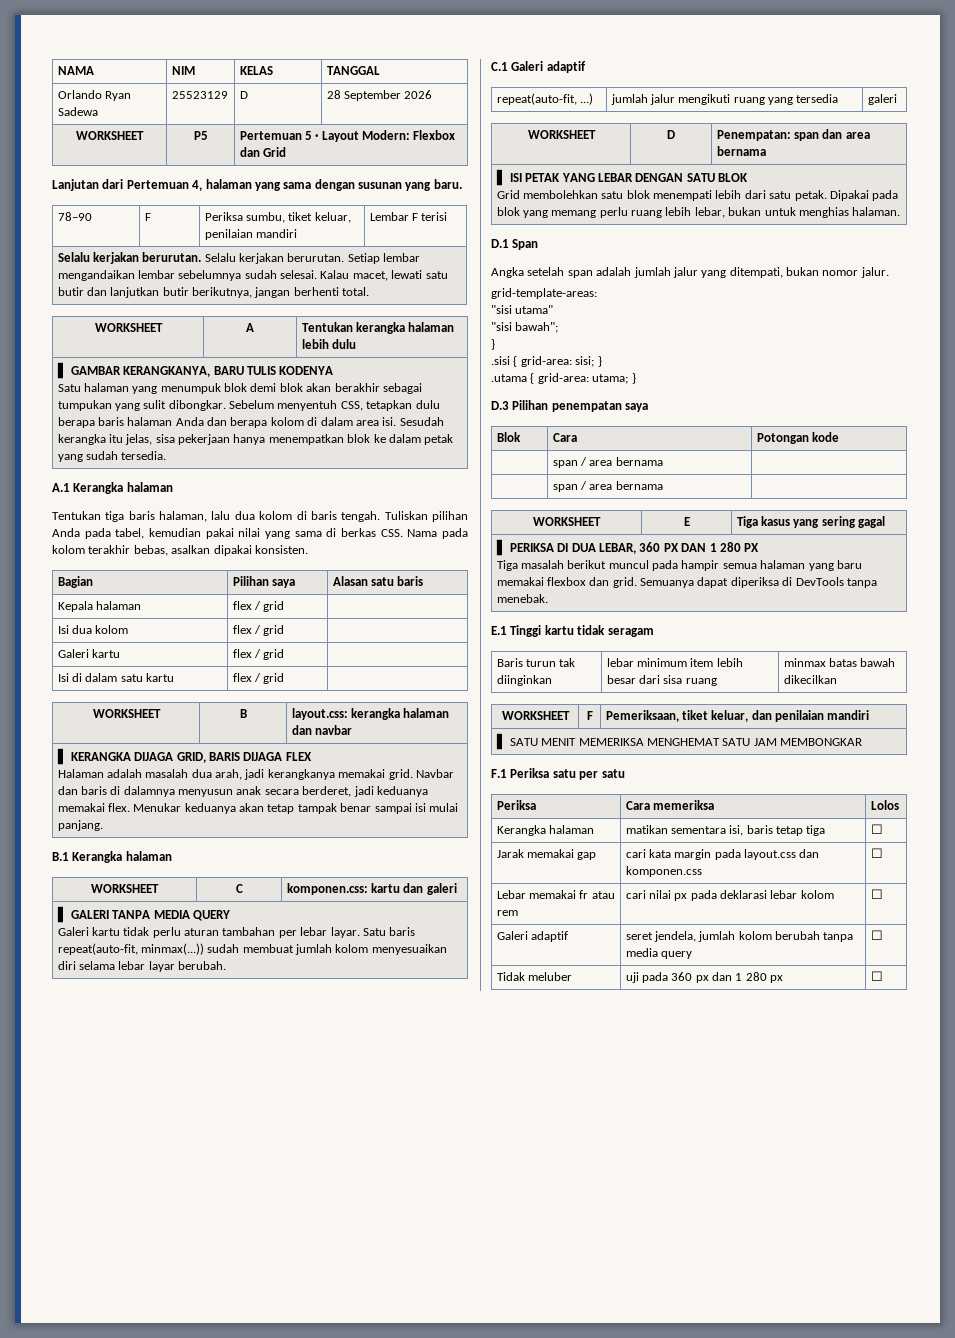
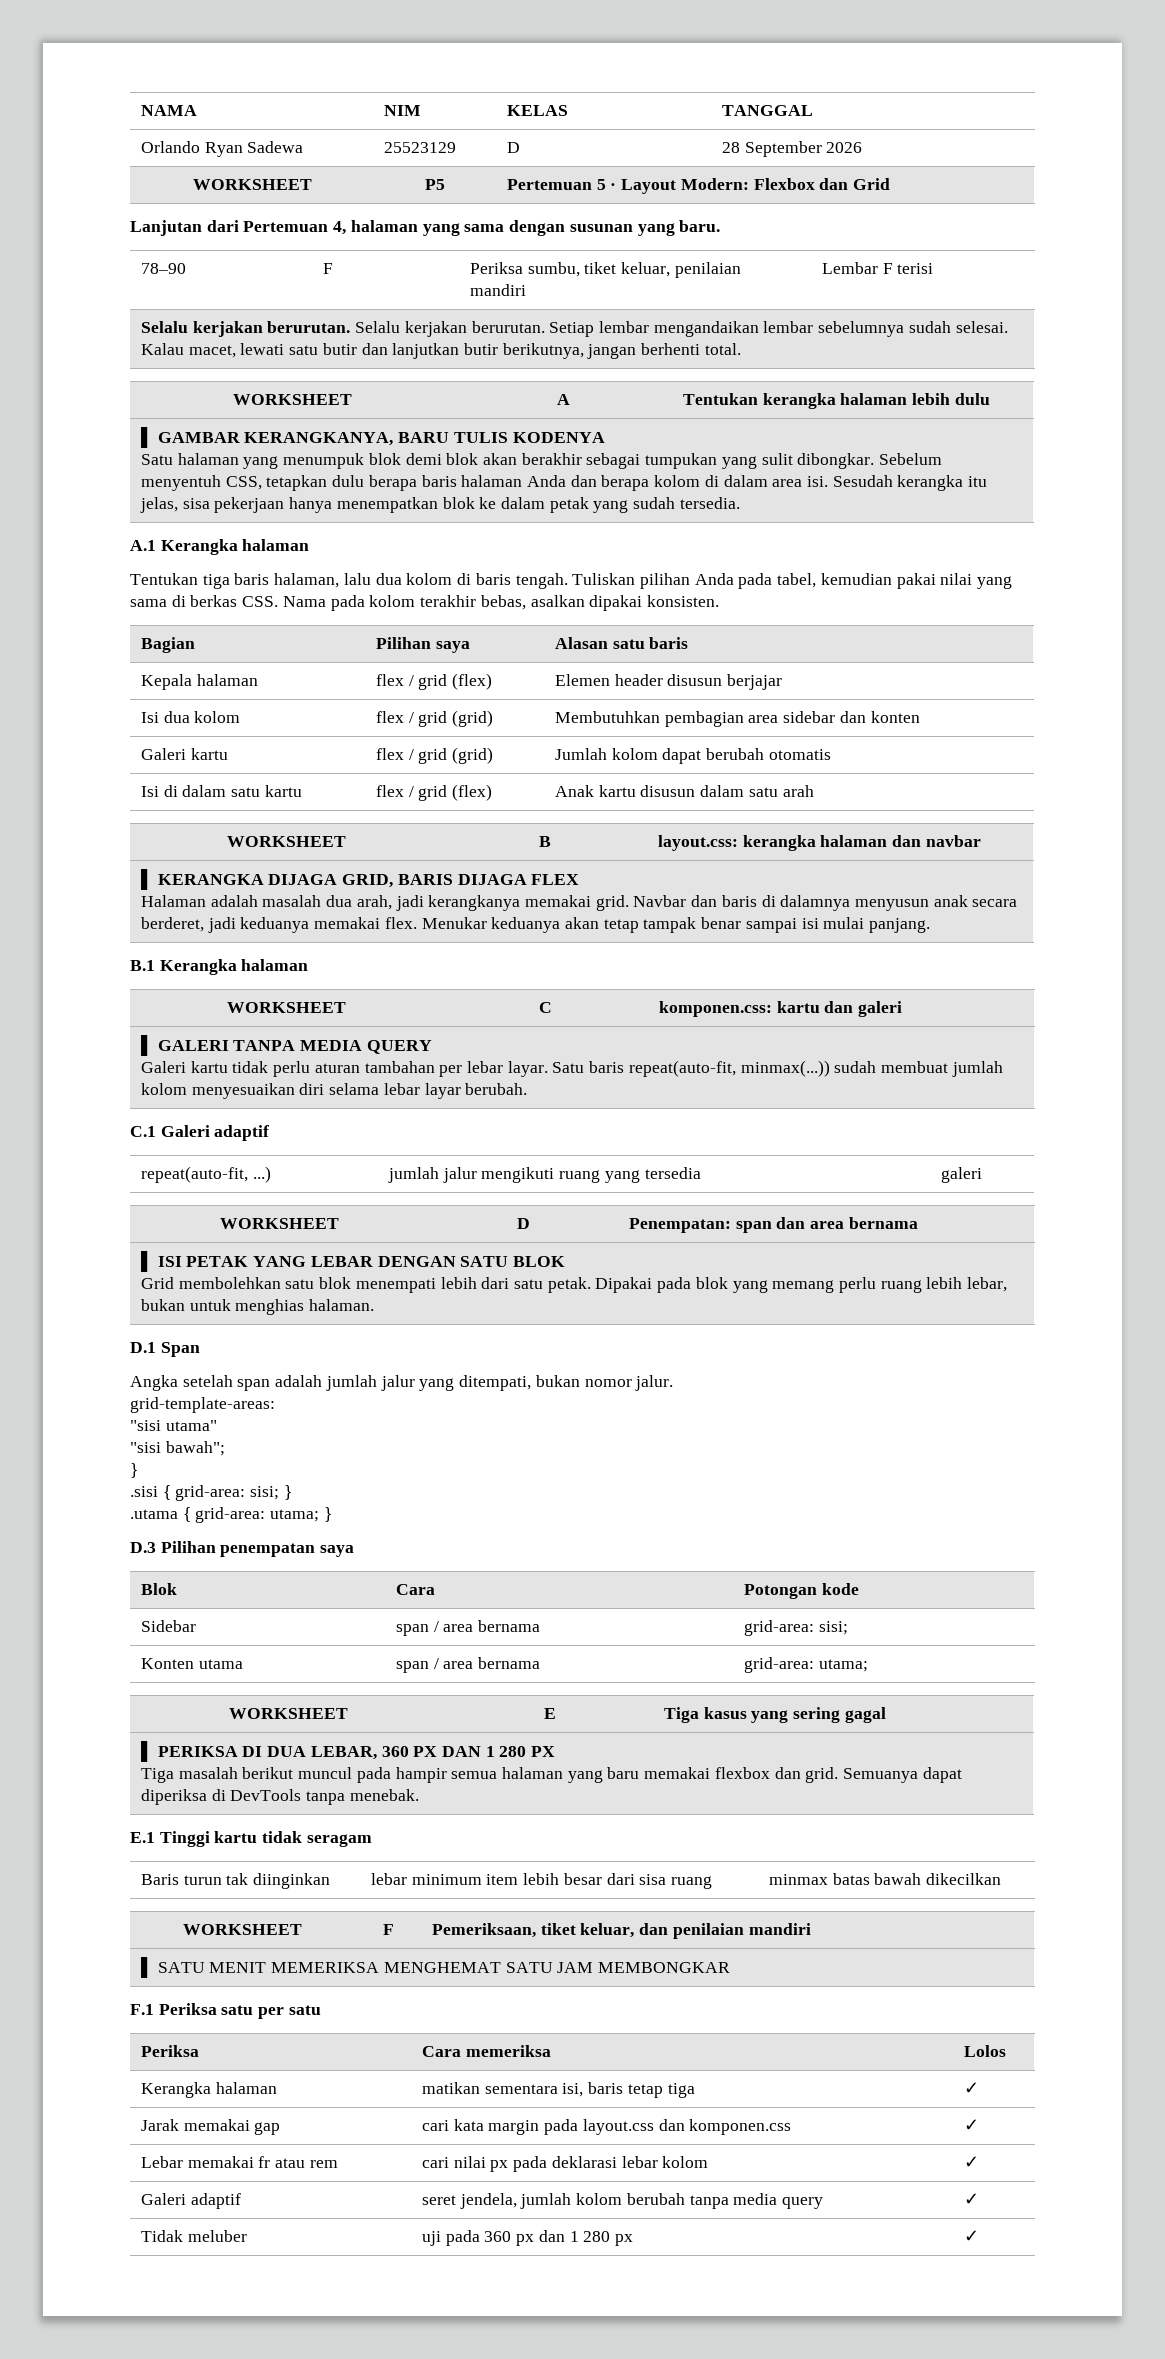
- Kepala halaman | flex / grid |
+ Kepala halaman | flex / grid (flex) | Elemen header disusun berjajar
- Isi dua kolom | flex / grid |
+ Isi dua kolom | flex / grid (grid) | Membutuhkan pembagian area sidebar dan konten
- Galeri kartu | flex / grid |
+ Galeri kartu | flex / grid (grid) | Jumlah kolom dapat berubah otomatis
- Isi di dalam satu kartu | flex / grid |
+ Isi di dalam satu kartu | flex / grid (flex) | Anak kartu disusun dalam satu arah
  Blok | Cara | Potongan kode
- | span / area bernama |
- | span / area bernama |
+ Sidebar | span / area bernama | grid-area: sisi;
+ Konten utama | span / area bernama | grid-area: utama;
- Kerangka halaman | matikan sementara isi, baris tetap tiga | ☐
+ Kerangka halaman | matikan sementara isi, baris tetap tiga | ✓
- Jarak memakai gap | cari kata margin pada layout.css dan komponen.css | ☐
+ Jarak memakai gap | cari kata margin pada layout.css dan komponen.css | ✓
- Lebar memakai fr atau rem | cari nilai px pada deklarasi lebar kolom | ☐
+ Lebar memakai fr atau rem | cari nilai px pada deklarasi lebar kolom | ✓
- Galeri adaptif | seret jendela, jumlah kolom berubah tanpa media query | ☐
+ Galeri adaptif | seret jendela, jumlah kolom berubah tanpa media query | ✓
- Tidak meluber | uji pada 360 px dan 1 280 px | ☐
+ Tidak meluber | uji pada 360 px dan 1 280 px | ✓

